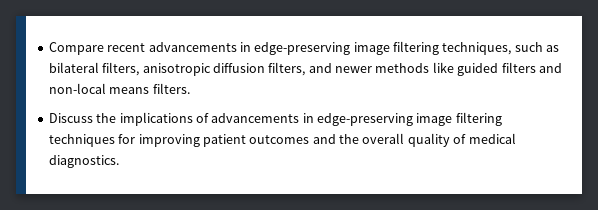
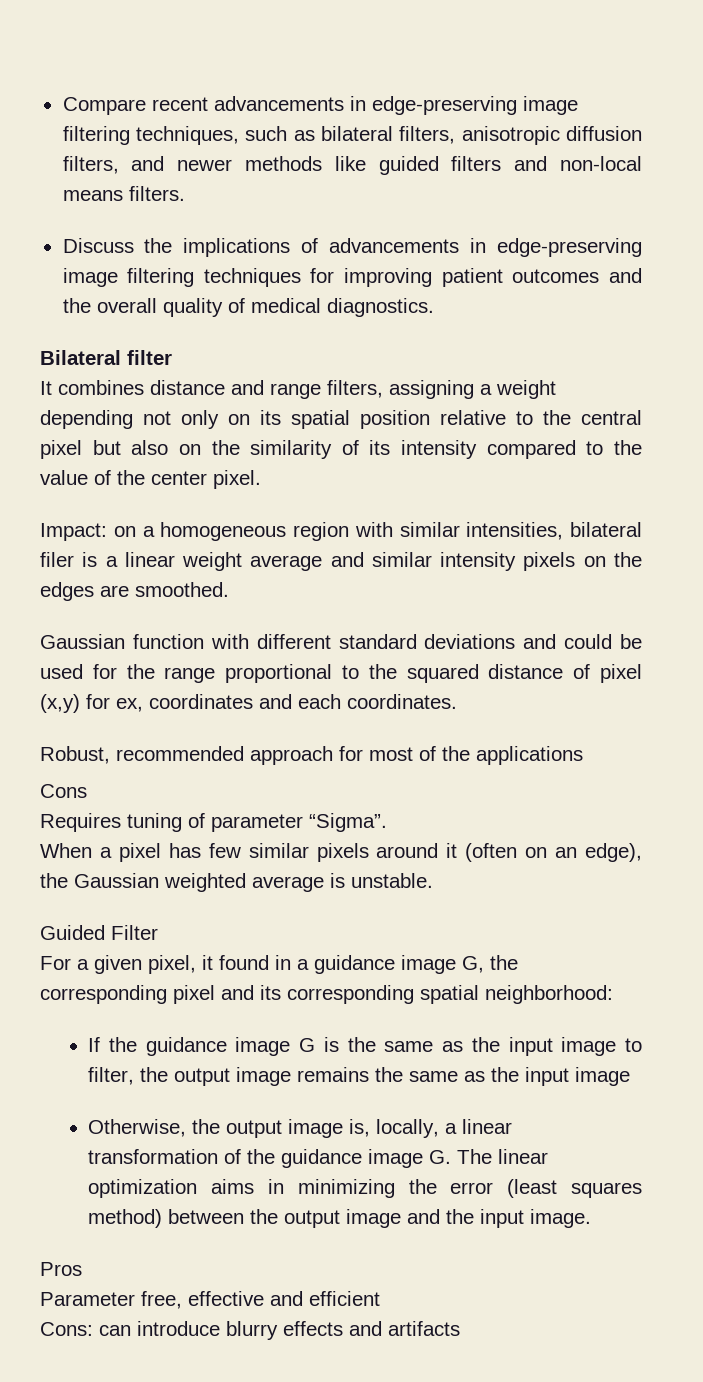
+ Bilateral filter
+ It combines distance and range filters, assigning a weight depending not only on its spatial position relative to the central pixel but also on the similarity of its intensity compared to the value of the center pixel.
+ Impact: on a homogeneous region with similar intensities, bilateral filer is a linear weight average and similar intensity pixels on the edges are smoothed.
+ Gaussian function with different standard deviations and could be used for the range proportional to the squared distance of pixel (x,y) for ex, coordinates and each coordinates.
+ Robust, recommended approach for most of the applications
+ Cons
+ Requires tuning of parameter “Sigma”.
+ When a pixel has few similar pixels around it (often on an edge), the Gaussian weighted average is unstable.
+ Guided Filter
+ For a given pixel, it found in a guidance image G, the corresponding pixel and its corresponding spatial neighborhood:
+ If the guidance image G is the same as the input image to filter, the output image remains the same as the input image
+ Otherwise, the output image is, locally, a linear transformation of the guidance image G. The linear optimization aims in minimizing the error (least squares method) between the output image and the input image.
+ Pros
+ Parameter free, effective and efficient
+ Cons: can introduce blurry effects and artifacts

